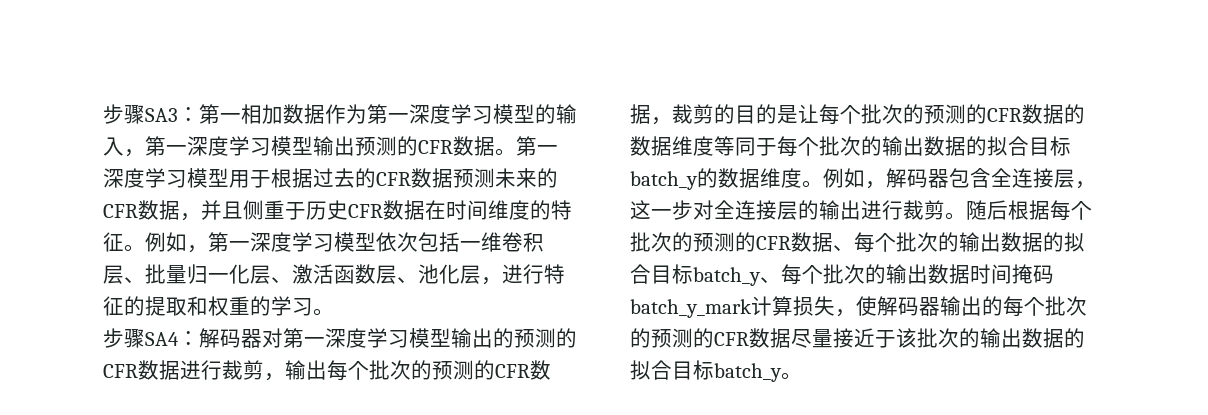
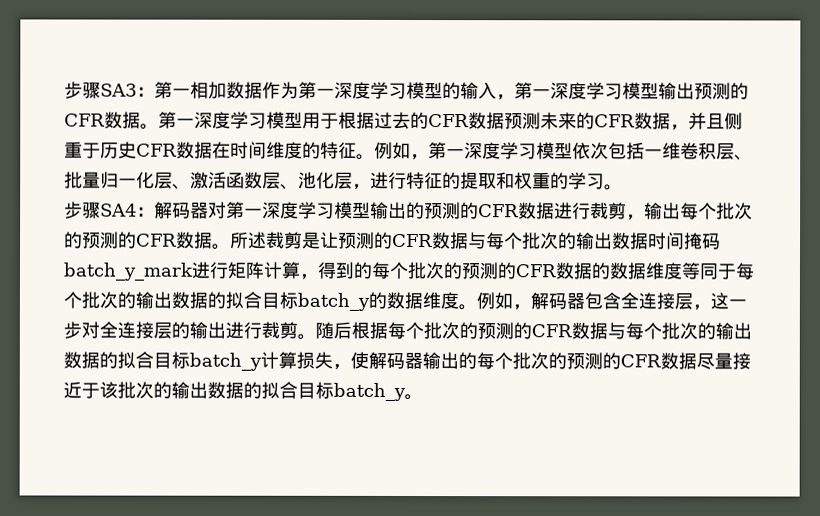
- 步骤SA4：解码器对第一深度学习模型输出的预测的CFR数据进行裁剪，输出每个批次的预测的CFR数据，裁剪的目的是让每个批次的预测的CFR数据的数据维度等同于每个批次的输出数据的拟合目标batch_y的数据维度。
+ 步骤SA4：解码器对第一深度学习模型输出的预测的CFR数据进行裁剪，输出每个批次的预测的CFR数据。所述裁剪是让预测的CFR数据与每个批次的输出数据时间掩码batch_y_mark进行矩阵计算，得到的每个批次的预测的CFR数据的数据维度等同于每个批次的输出数据的拟合目标batch_y的数据维度。
- 随后根据每个批次的预测的CFR数据、每个批次的输出数据的拟合目标batch_y、每个批次的输出数据时间掩码batch_y_mark计算损失，使解码器输出的每个批次的预测的CFR数据尽量接近于该批次的输出数据的拟合目标batch_y。
+ 随后根据每个批次的预测的CFR数据与每个批次的输出数据的拟合目标batch_y计算损失，使解码器输出的每个批次的预测的CFR数据尽量接近于该批次的输出数据的拟合目标batch_y。

